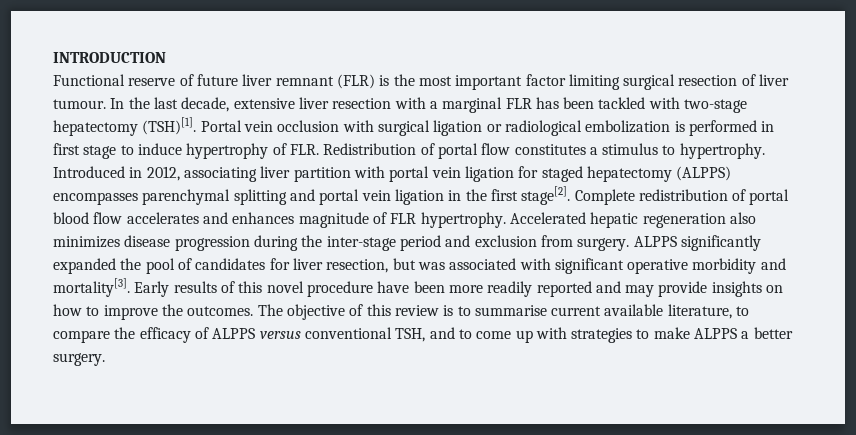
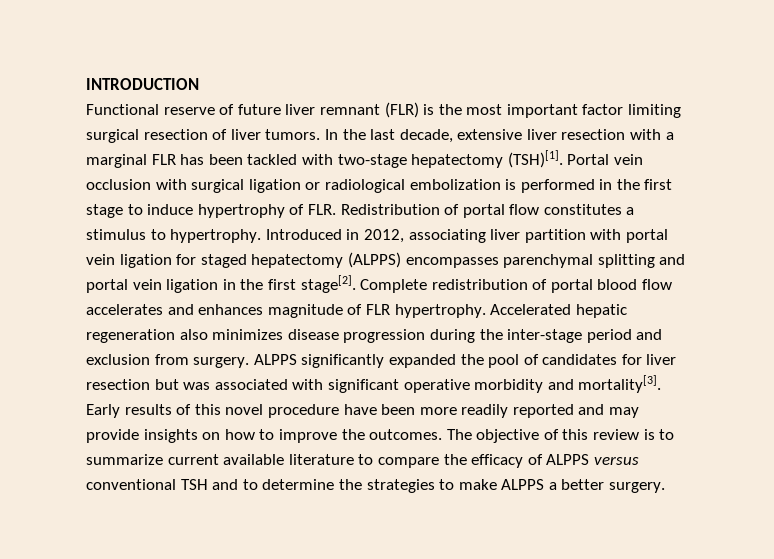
- Functional reserve of future liver remnant (FLR) is the most important factor limiting surgical resection of liver tumour.
+ Functional reserve of future liver remnant (FLR) is the most important factor limiting surgical resection of liver tumors.
- Portal vein occlusion with surgical ligation or radiological embolization is performed in first stage to induce hypertrophy of FLR. Redistribution of portal flow constitutes a stimulus to hypertrophy.
+ Portal vein occlusion with surgical ligation or radiological embolization is performed in the first stage to induce hypertrophy of FLR. Redistribution of portal flow constitutes a stimulus to hypertrophy.
- ALPPS significantly expanded the pool of candidates for liver resection, but was associated with significant operative morbidity and mortality[3].
+ ALPPS significantly expanded the pool of candidates for liver resection but was associated with significant operative morbidity and mortality[3].
- The objective of this review is to summarise current available literature, to compare the efficacy of ALPPS versus conventional TSH, and to come up with strategies to make ALPPS a better surgery.
+ The objective of this review is to summarize current available literature to compare the efficacy of ALPPS versus conventional TSH and to determine the strategies to make ALPPS a better surgery.

